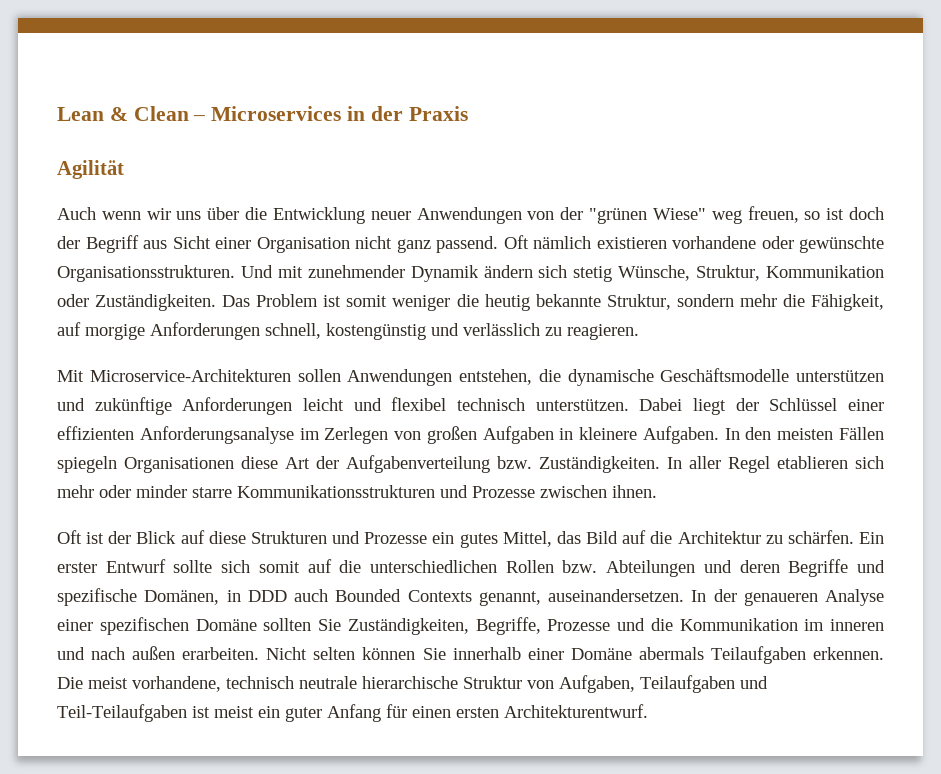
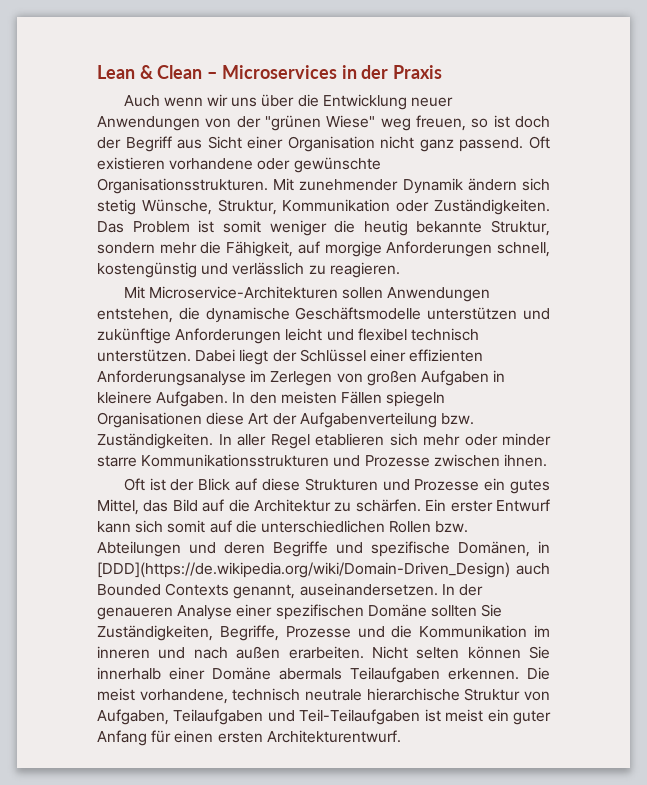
- Agilität
- Oft nämlich existieren vorhandene oder gewünschte Organisationsstrukturen.
+ Oft existieren vorhandene oder gewünschte Organisationsstrukturen.
- Und mit zunehmender Dynamik ändern sich stetig Wünsche, Struktur, Kommunikation oder Zuständigkeiten.
+ Mit zunehmender Dynamik ändern sich stetig Wünsche, Struktur, Kommunikation oder Zuständigkeiten.
- Ein erster Entwurf sollte sich somit auf die unterschiedlichen Rollen bzw. Abteilungen und deren Begriffe und spezifische Domänen, in DDD auch Bounded Contexts genannt, auseinandersetzen.
+ Ein erster Entwurf kann sich somit auf die unterschiedlichen Rollen bzw. Abteilungen und deren Begriffe und spezifische Domänen, in [DDD](https://de.wikipedia.org/wiki/Domain-Driven_Design) auch Bounded Contexts genannt, auseinandersetzen.

